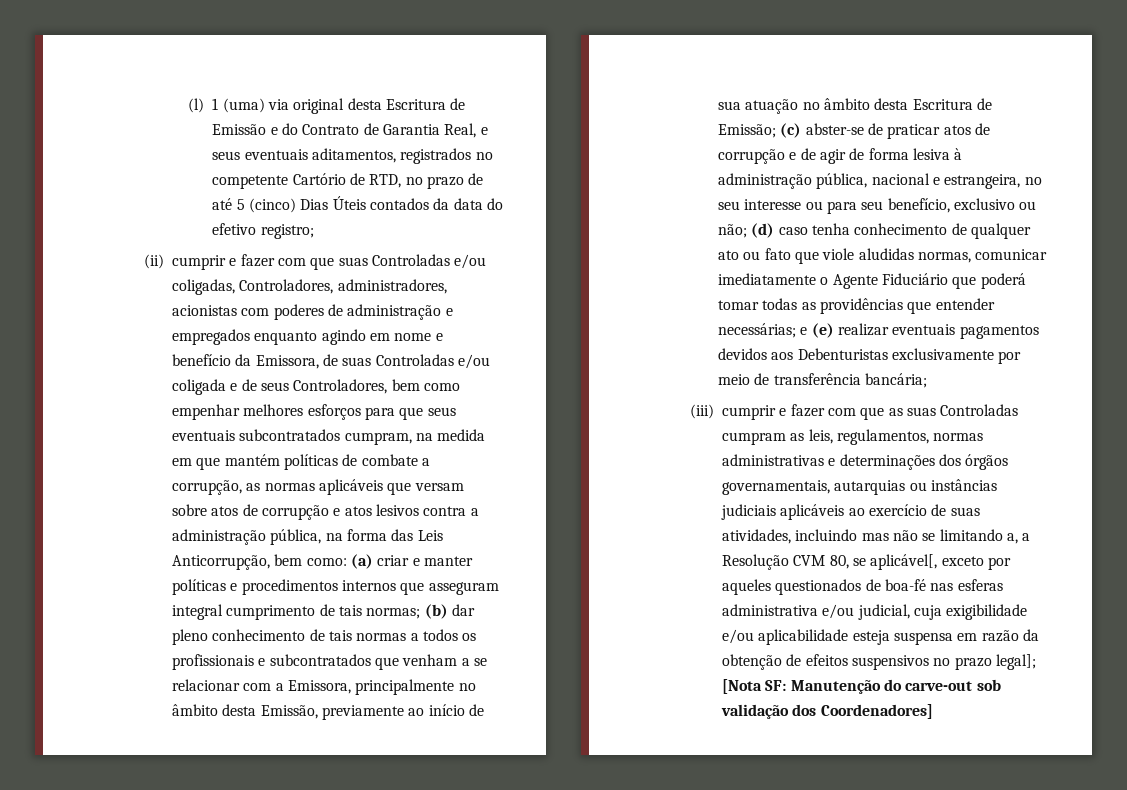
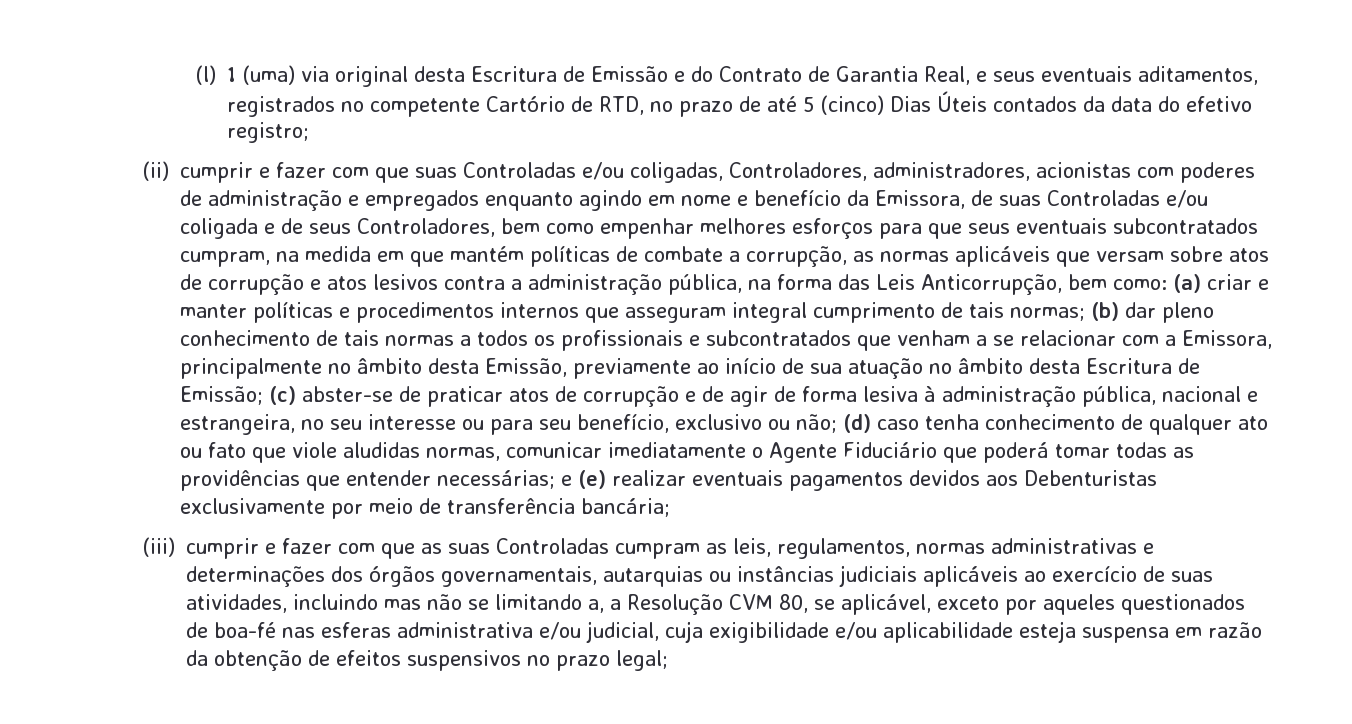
- (iii) cumprir e fazer com que as suas Controladas cumpram as leis, regulamentos, normas administrativas e determinações dos órgãos governamentais, autarquias ou instâncias judiciais aplicáveis ao exercício de suas atividades, incluindo mas não se limitando a, a Resolução CVM 80, se aplicável[, exceto por aqueles questionados de boa-fé nas esferas administrativa e/ou judicial, cuja exigibilidade e/ou aplicabilidade esteja suspensa em razão da obtenção de efeitos suspensivos no prazo legal]; [Nota SF: Manutenção do carve-out sob validação dos Coordenadores]
+ (iii) cumprir e fazer com que as suas Controladas cumpram as leis, regulamentos, normas administrativas e determinações dos órgãos governamentais, autarquias ou instâncias judiciais aplicáveis ao exercício de suas atividades, incluindo mas não se limitando a, a Resolução CVM 80, se aplicável, exceto por aqueles questionados de boa-fé nas esferas administrativa e/ou judicial, cuja exigibilidade e/ou aplicabilidade esteja suspensa em razão da obtenção de efeitos suspensivos no prazo legal;

